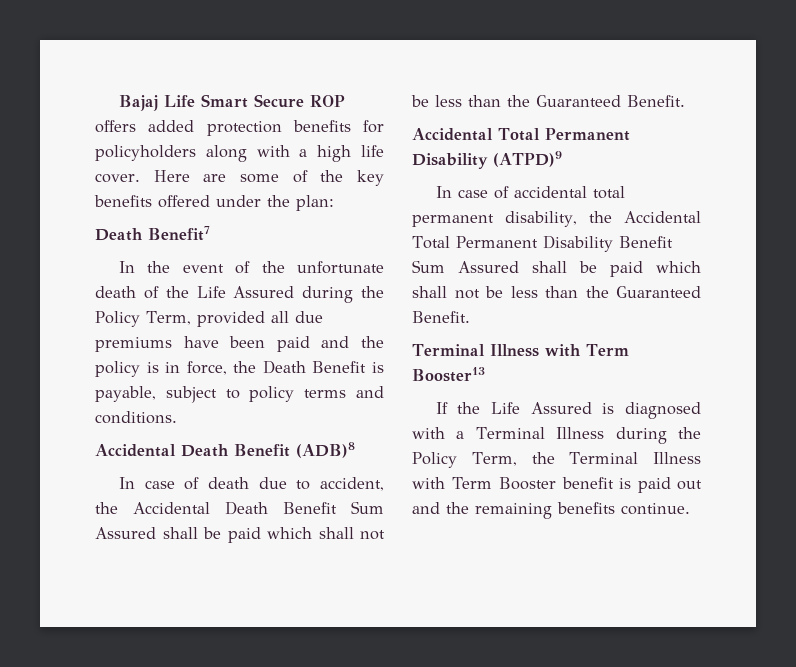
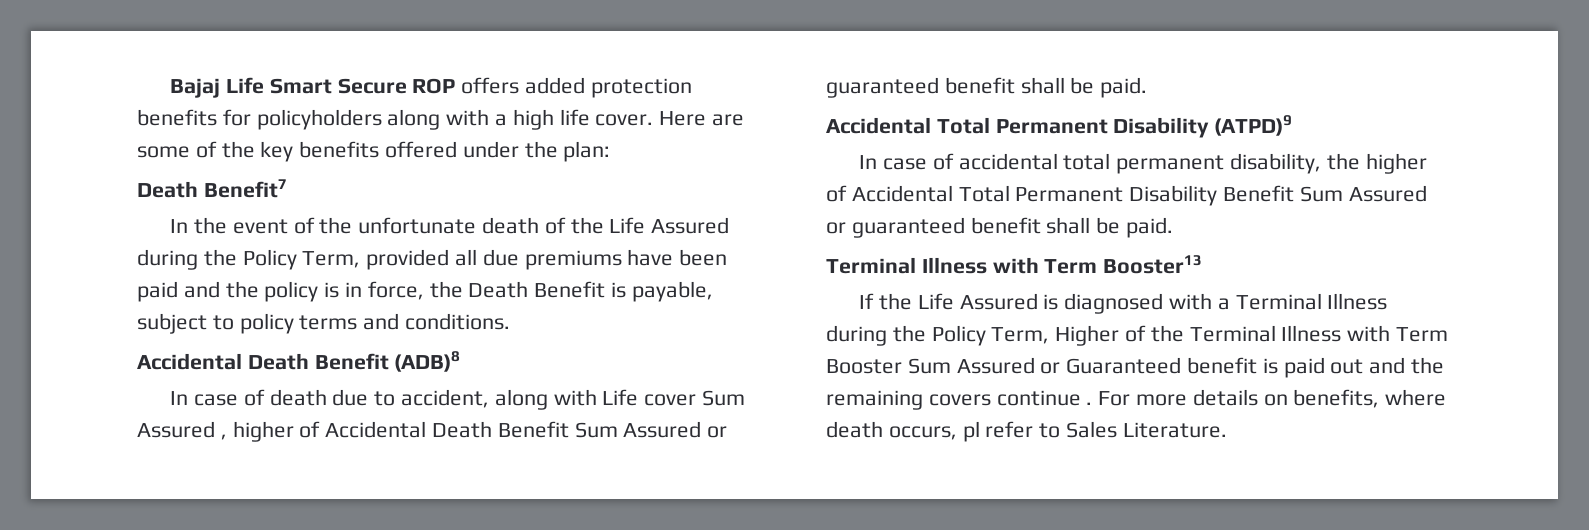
- In case of death due to accident, the Accidental Death Benefit Sum Assured shall be paid which shall not be less than the Guaranteed Benefit.
+ In case of death due to accident, along with Life cover Sum Assured , higher of Accidental Death Benefit Sum Assured or guaranteed benefit shall be paid.
- In case of accidental total permanent disability, the Accidental Total Permanent Disability Benefit Sum Assured shall be paid which shall not be less than the Guaranteed Benefit.
+ In case of accidental total permanent disability, the higher of Accidental Total Permanent Disability Benefit Sum Assured or guaranteed benefit shall be paid.
- If the Life Assured is diagnosed with a Terminal Illness during the Policy Term, the Terminal Illness with Term Booster benefit is paid out and the remaining benefits continue.
+ If the Life Assured is diagnosed with a Terminal Illness during the Policy Term, Higher of the Terminal Illness with Term Booster Sum Assured or Guaranteed benefit is paid out and the remaining covers continue . For more details on benefits, where death occurs, pl refer to Sales Literature.

